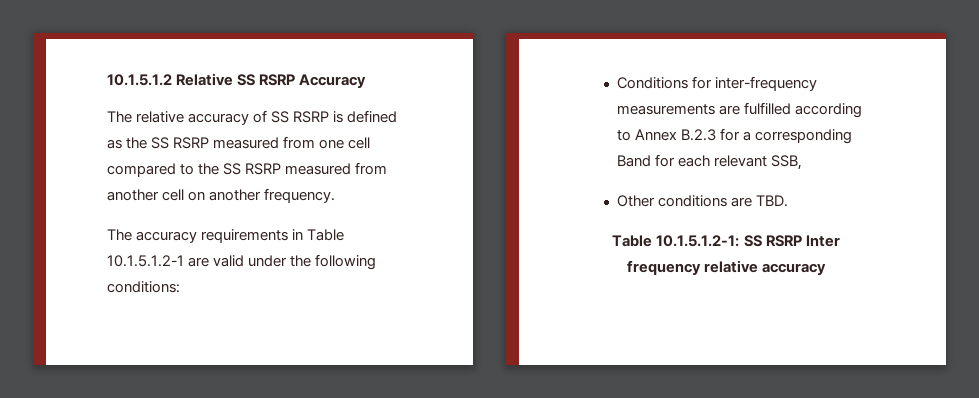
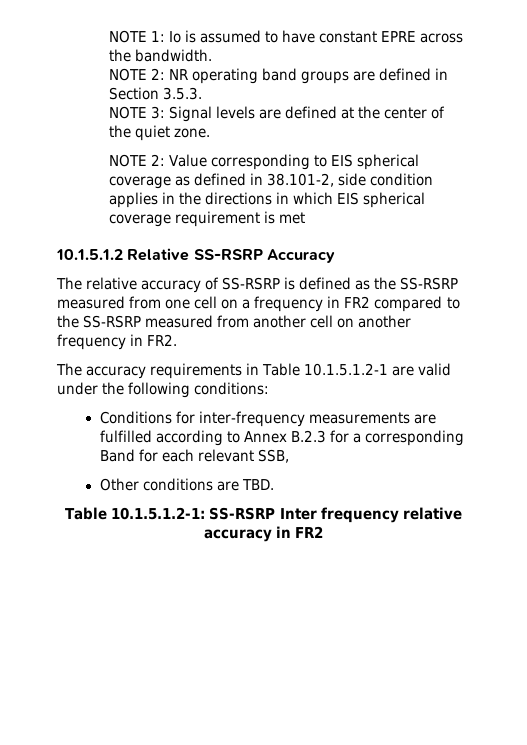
- 10.1.5.1.2 Relative SS RSRP Accuracy
+ NOTE 1: Io is assumed to have constant EPRE across the bandwidth.
+ NOTE 2: NR operating band groups are defined in Section 3.5.3.
+ NOTE 3: Signal levels are defined at the center of the quiet zone.
+ NOTE 2: Value corresponding to EIS spherical coverage as defined in 38.101-2, side condition applies in the directions in which EIS spherical coverage requirement is met
+ 10.1.5.1.2 Relative SS-RSRP Accuracy
- The relative accuracy of SS RSRP is defined as the SS RSRP measured from one cell compared to the SS RSRP measured from another cell on another frequency.
+ The relative accuracy of SS-RSRP is defined as the SS-RSRP measured from one cell on a frequency in FR2 compared to the SS-RSRP measured from another cell on another frequency in FR2.
- Table 10.1.5.1.2-1: SS RSRP Inter frequency relative accuracy
+ Table 10.1.5.1.2-1: SS-RSRP Inter frequency relative accuracy in FR2

